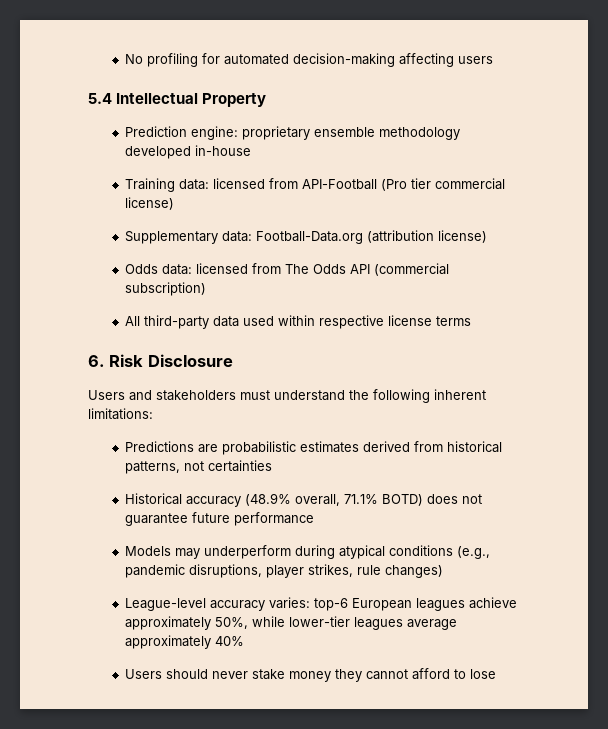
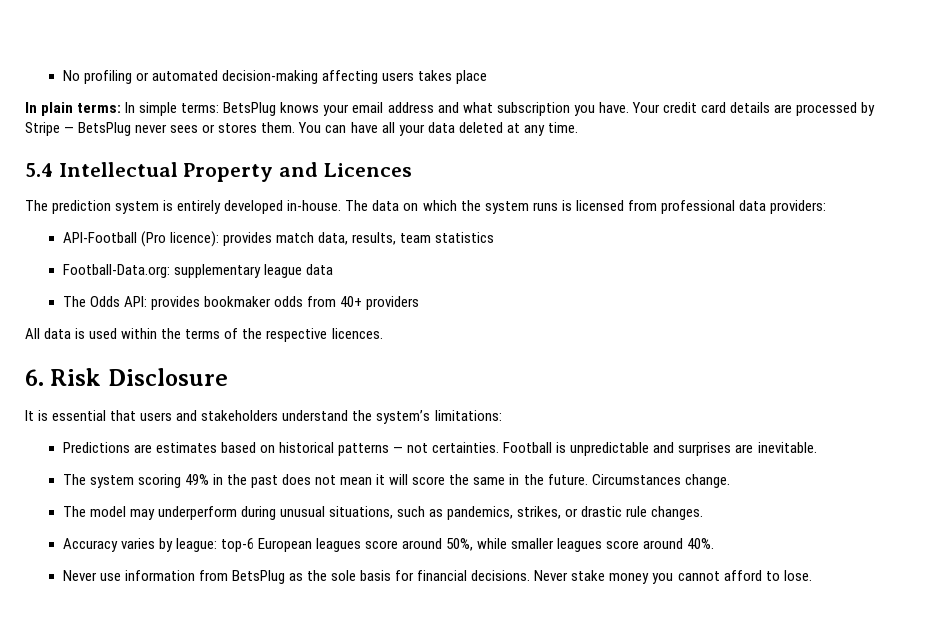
- No profiling for automated decision-making affecting users
- 5.4 Intellectual Property
- Prediction engine: proprietary ensemble methodology developed in-house
- Training data: licensed from API-Football (Pro tier commercial license)
- Supplementary data: Football-Data.org (attribution license)
- Odds data: licensed from The Odds API (commercial subscription)
- All third-party data used within respective license terms
+ No profiling or automated decision-making affecting users takes place
+ In plain terms: In simple terms: BetsPlug knows your email address and what subscription you have. Your credit card details are processed by Stripe — BetsPlug never sees or stores them. You can have all your data deleted at any time.
+ 5.4 Intellectual Property and Licences
+ The prediction system is entirely developed in-house. The data on which the system runs is licensed from professional data providers:
+ API-Football (Pro licence): provides match data, results, team statistics
+ Football-Data.org: supplementary league data
+ The Odds API: provides bookmaker odds from 40+ providers
+ All data is used within the terms of the respective licences.
  6. Risk Disclosure
- Users and stakeholders must understand the following inherent limitations:
+ It is essential that users and stakeholders understand the system’s limitations:
- Predictions are probabilistic estimates derived from historical patterns, not certainties
- Historical accuracy (48.9% overall, 71.1% BOTD) does not guarantee future performance
- Models may underperform during atypical conditions (e.g., pandemic disruptions, player strikes, rule changes)
- League-level accuracy varies: top-6 European leagues achieve approximately 50%, while lower-tier leagues average approximately 40%
- Users should never stake money they cannot afford to lose
+ Predictions are estimates based on historical patterns — not certainties. Football is unpredictable and surprises are inevitable.
+ The system scoring 49% in the past does not mean it will score the same in the future. Circumstances change.
+ The model may underperform during unusual situations, such as pandemics, strikes, or drastic rule changes.
+ Accuracy varies by league: top-6 European leagues score around 50%, while smaller leagues score around 40%.
+ Never use information from BetsPlug as the sole basis for financial decisions. Never stake money you cannot afford to lose.

